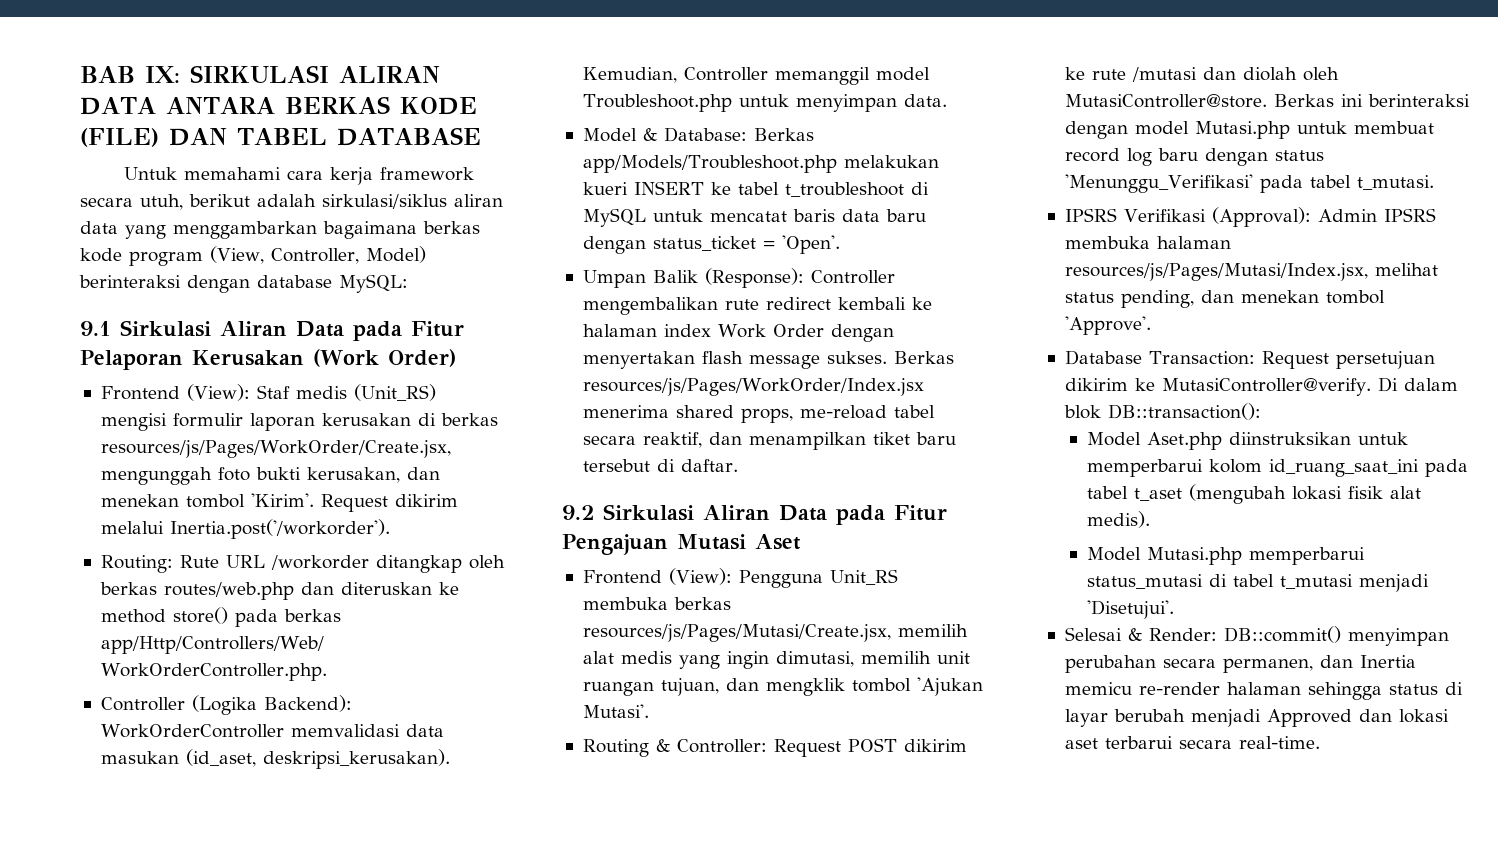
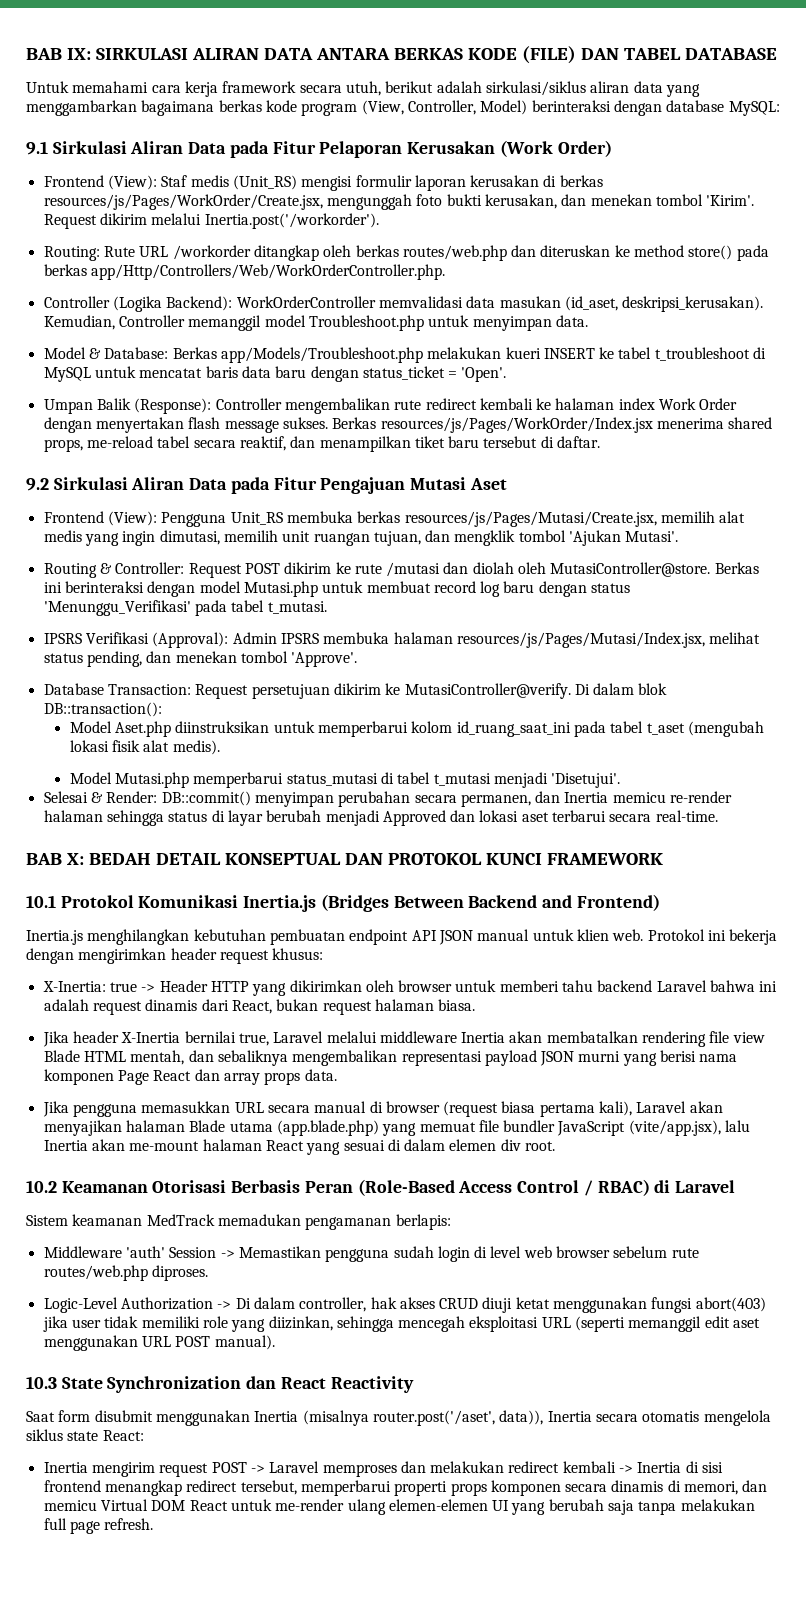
+ BAB X: BEDAH DETAIL KONSEPTUAL DAN PROTOKOL KUNCI FRAMEWORK
+ 10.1 Protokol Komunikasi Inertia.js (Bridges Between Backend and Frontend)
+ Inertia.js menghilangkan kebutuhan pembuatan endpoint API JSON manual untuk klien web. Protokol ini bekerja dengan mengirimkan header request khusus:
+ X-Inertia: true -> Header HTTP yang dikirimkan oleh browser untuk memberi tahu backend Laravel bahwa ini adalah request dinamis dari React, bukan request halaman biasa.
+ Jika header X-Inertia bernilai true, Laravel melalui middleware Inertia akan membatalkan rendering file view Blade HTML mentah, dan sebaliknya mengembalikan representasi payload JSON murni yang berisi nama komponen Page React dan array props data.
+ Jika pengguna memasukkan URL secara manual di browser (request biasa pertama kali), Laravel akan menyajikan halaman Blade utama (app.blade.php) yang memuat file bundler JavaScript (vite/app.jsx), lalu Inertia akan me-mount halaman React yang sesuai di dalam elemen div root.
+ 10.2 Keamanan Otorisasi Berbasis Peran (Role-Based Access Control / RBAC) di Laravel
+ Sistem keamanan MedTrack memadukan pengamanan berlapis:
+ Middleware 'auth' Session -> Memastikan pengguna sudah login di level web browser sebelum rute routes/web.php diproses.
+ Logic-Level Authorization -> Di dalam controller, hak akses CRUD diuji ketat menggunakan fungsi abort(403) jika user tidak memiliki role yang diizinkan, sehingga mencegah eksploitasi URL (seperti memanggil edit aset menggunakan URL POST manual).
+ 10.3 State Synchronization dan React Reactivity
+ Saat form disubmit menggunakan Inertia (misalnya router.post('/aset', data)), Inertia secara otomatis mengelola siklus state React:
+ Inertia mengirim request POST -> Laravel memproses dan melakukan redirect kembali -> Inertia di sisi frontend menangkap redirect tersebut, memperbarui properti props komponen secara dinamis di memori, dan memicu Virtual DOM React untuk me-render ulang elemen-elemen UI yang berubah saja tanpa melakukan full page refresh.

